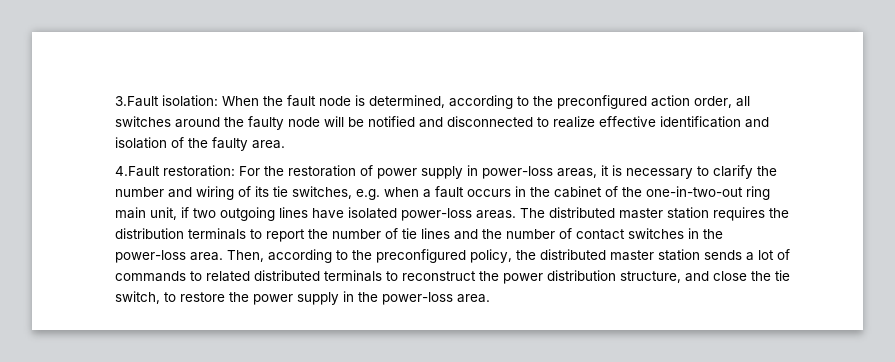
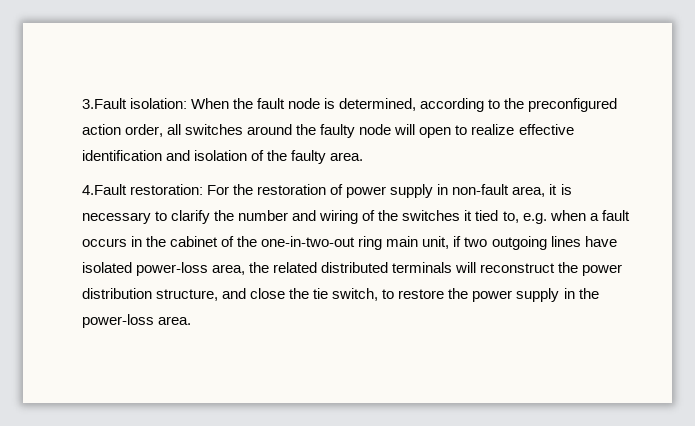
- 3.Fault isolation: When the fault node is determined, according to the preconfigured action order, all switches around the faulty node will be notified and disconnected to realize effective identification and isolation of the faulty area.
+ 3.Fault isolation: When the fault node is determined, according to the preconfigured action order, all switches around the faulty node will open to realize effective identification and isolation of the faulty area.
- For the restoration of power supply in power-loss areas, it is necessary to clarify the number and wiring of its tie switches, e.g. when a fault occurs in the cabinet of the one-in-two-out ring main unit, if two outgoing lines have isolated power-loss areas. The distributed master station requires the distribution terminals to report the number of tie lines and the number of contact switches in the power-loss area. Then, according to the preconfigured policy, the distributed master station sends a lot of commands to related distributed terminals to reconstruct the power distribution structure, and close the tie switch, to restore the power supply in the power-loss area.
+ For the restoration of power supply in non-fault area, it is necessary to clarify the number and wiring of the switches it tied to, e.g. when a fault occurs in the cabinet of the one-in-two-out ring main unit, if two outgoing lines have isolated power-loss area, the related distributed terminals will reconstruct the power distribution structure, and close the tie switch, to restore the power supply in the power-loss area.

